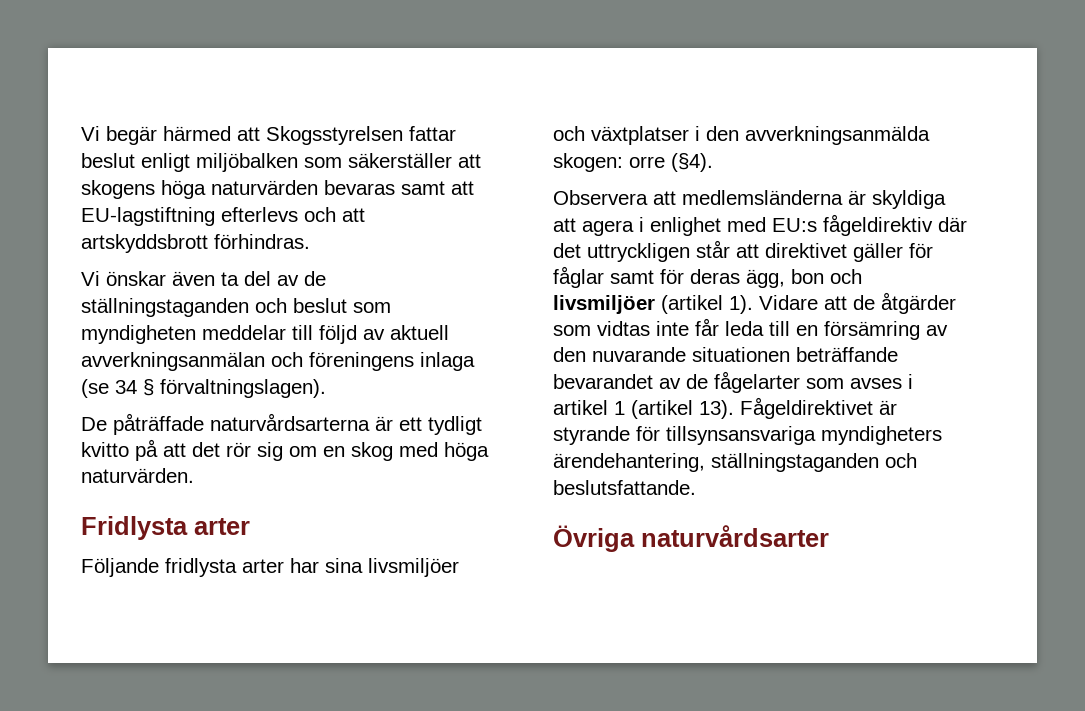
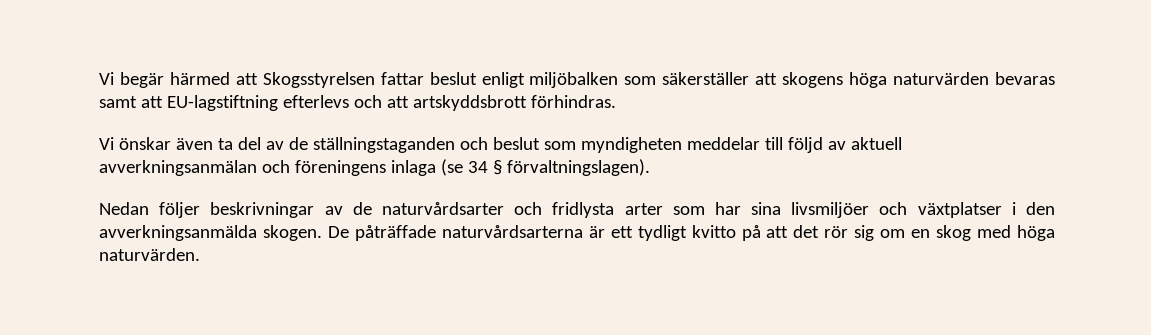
+ Nedan följer beskrivningar av de naturvårdsarter och fridlysta arter som har sina livsmiljöer och växtplatser i den avverkningsanmälda skogen.
- Fridlysta arter
- Följande fridlysta arter har sina livsmiljöer och växtplatser i den avverkningsanmälda skogen: orre (§4).
- Observera att medlemsländerna är skyldiga att agera i enlighet med EU:s fågeldirektiv där det uttryckligen står att direktivet gäller för fåglar samt för deras ägg, bon och livsmiljöer (artikel 1). Vidare att de åtgärder som vidtas inte får leda till en försämring av den nuvarande situationen beträffande bevarandet av de fågelarter som avses i artikel 1 (artikel 13). Fågeldirektivet är styrande för tillsynsansvariga myndigheters ärendehantering, ställningstaganden och beslutsfattande.
- Övriga naturvårdsarter

